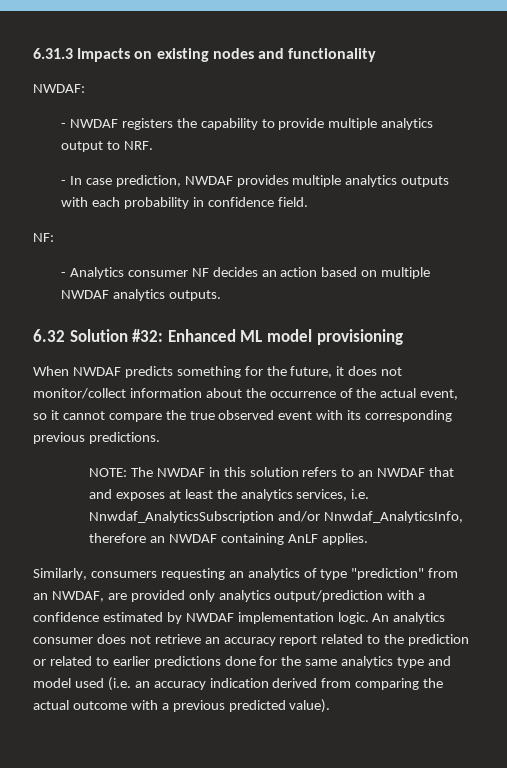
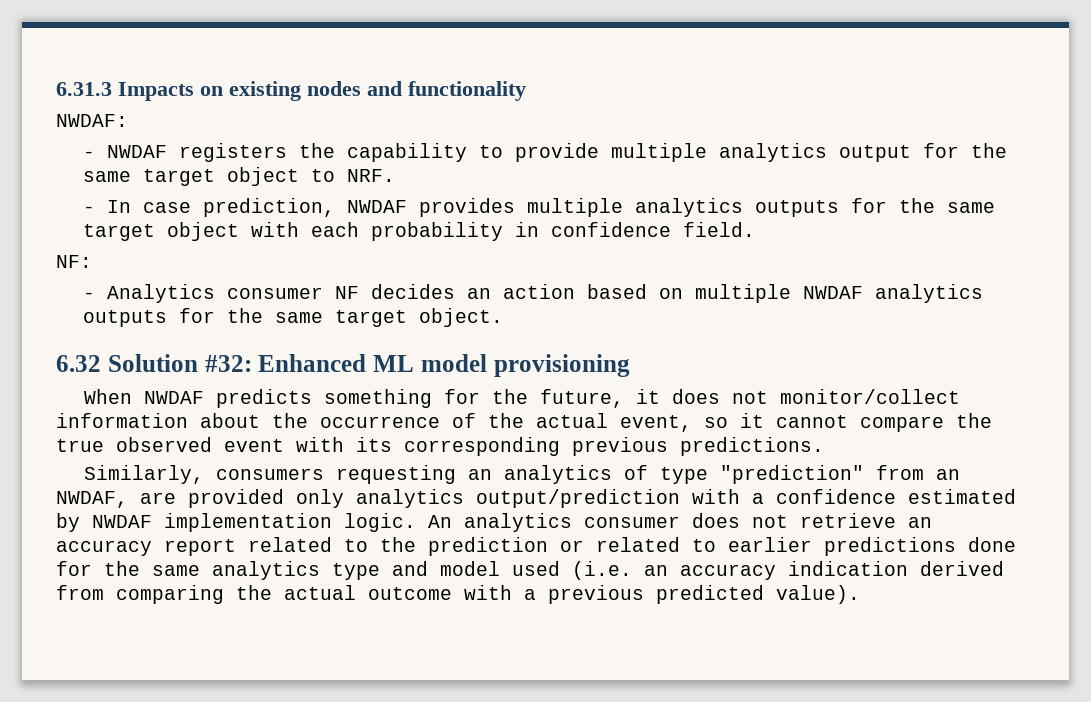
- - NWDAF registers the capability to provide multiple analytics output to NRF.
+ - NWDAF registers the capability to provide multiple analytics output for the same target object to NRF.
- - In case prediction, NWDAF provides multiple analytics outputs with each probability in confidence field.
+ - In case prediction, NWDAF provides multiple analytics outputs for the same target object with each probability in confidence field.
- - Analytics consumer NF decides an action based on multiple NWDAF analytics outputs.
+ - Analytics consumer NF decides an action based on multiple NWDAF analytics outputs for the same target object.
- NOTE: The NWDAF in this solution refers to an NWDAF that and exposes at least the analytics services, i.e. Nnwdaf_AnalyticsSubscription and/or Nnwdaf_AnalyticsInfo, therefore an NWDAF containing AnLF applies.

